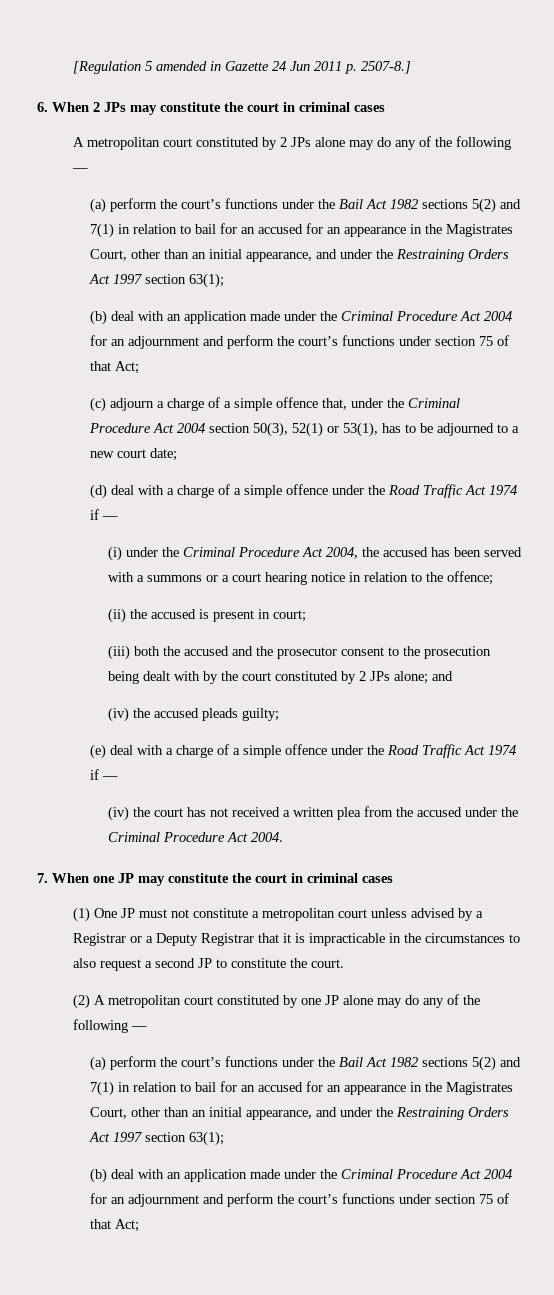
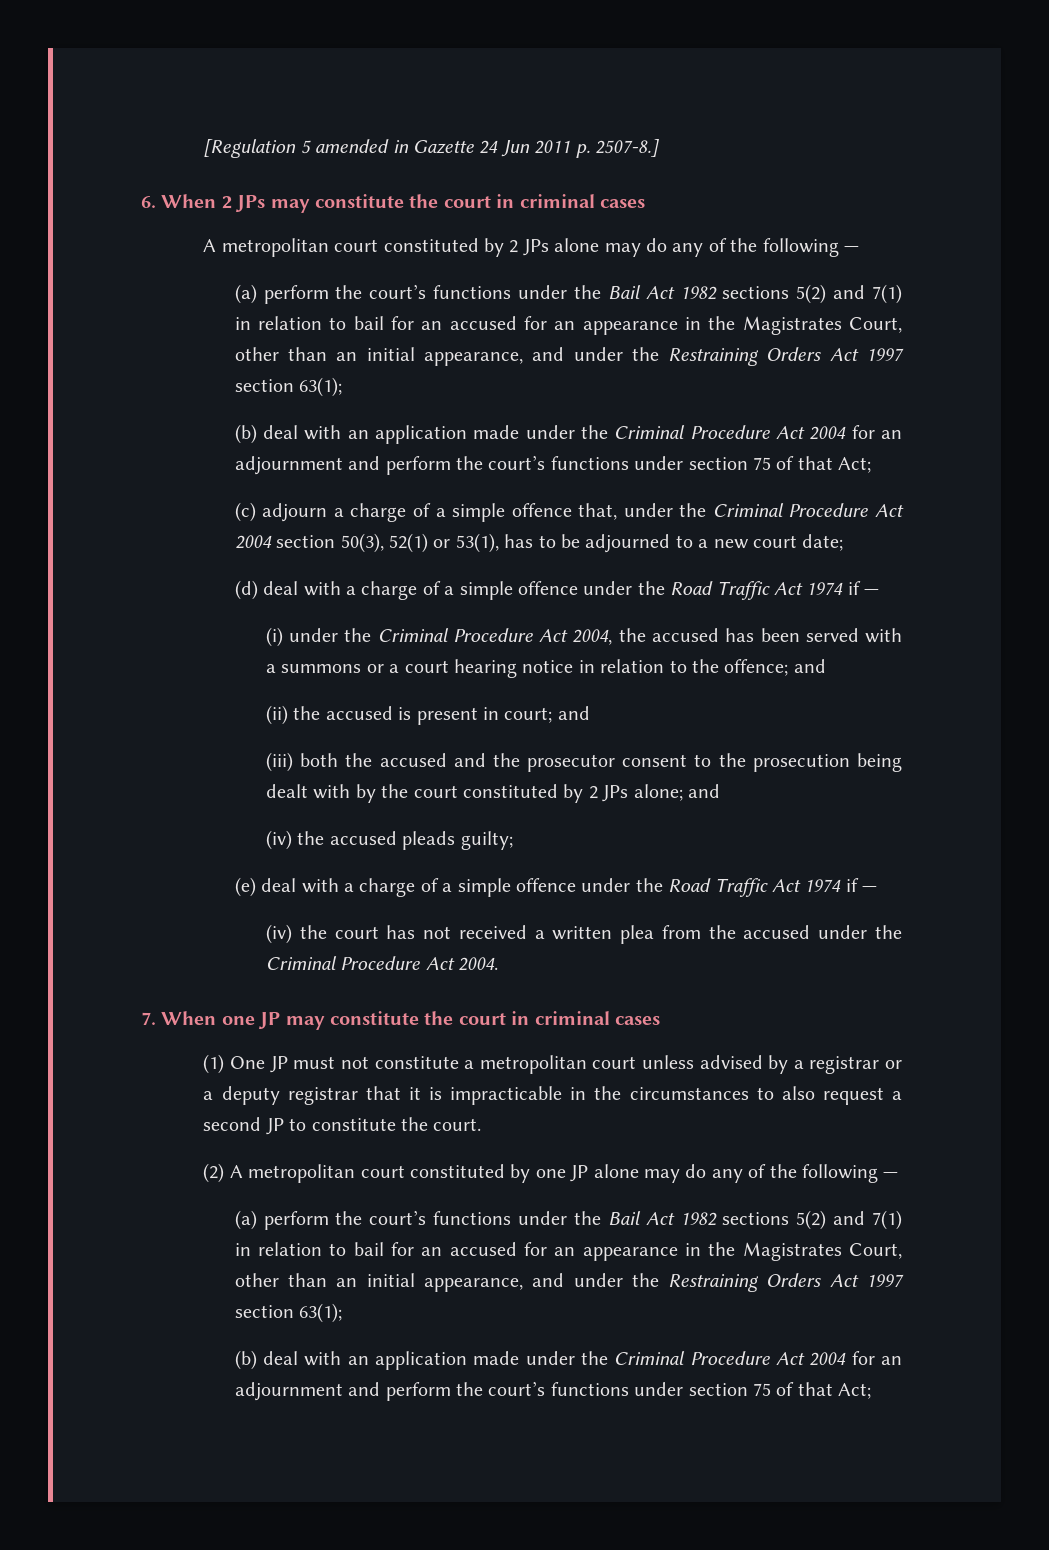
- (i) under the Criminal Procedure Act 2004, the accused has been served with a summons or a court hearing notice in relation to the offence;
+ (i) under the Criminal Procedure Act 2004, the accused has been served with a summons or a court hearing notice in relation to the offence; and
- (ii) the accused is present in court;
+ (ii) the accused is present in court; and
- (1) One JP must not constitute a metropolitan court unless advised by a Registrar or a Deputy Registrar that it is impracticable in the circumstances to also request a second JP to constitute the court.
+ (1) One JP must not constitute a metropolitan court unless advised by a registrar or a deputy registrar that it is impracticable in the circumstances to also request a second JP to constitute the court.

